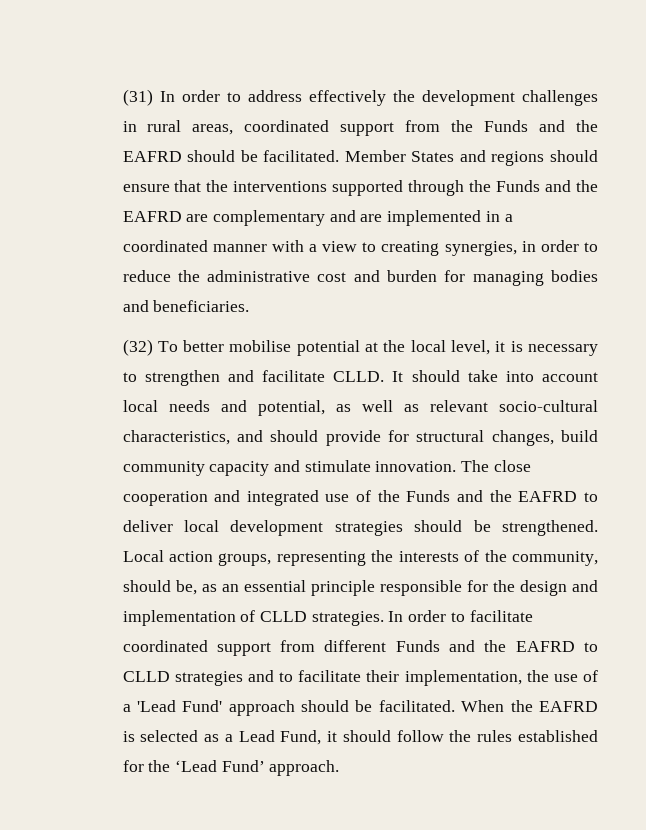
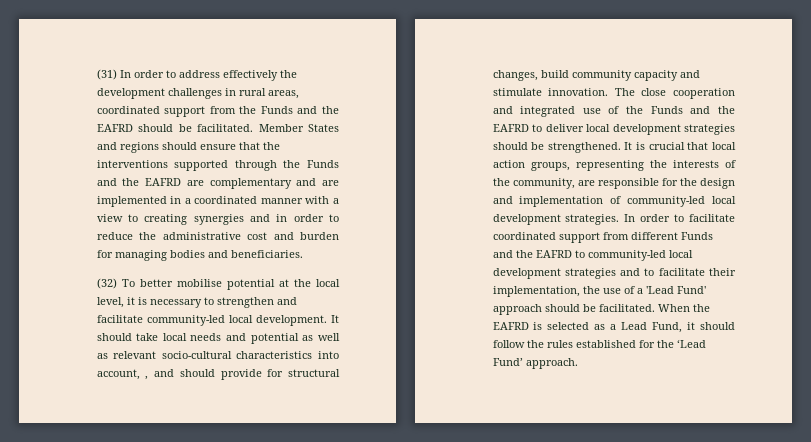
- Member States and regions should ensure that the interventions supported through the Funds and the EAFRD are complementary and are implemented in a coordinated manner with a view to creating synergies, in order to reduce the administrative cost and burden for managing bodies and beneficiaries.
+ Member States and regions should ensure that the interventions supported through the Funds and the EAFRD are complementary and are implemented in a coordinated manner with a view to creating synergies and in order to reduce the administrative cost and burden for managing bodies and beneficiaries.
- (32) To better mobilise potential at the local level, it is necessary to strengthen and facilitate CLLD.
+ (32) To better mobilise potential at the local level, it is necessary to strengthen and facilitate community-led local development.
- It should take into account local needs and potential, as well as relevant socio-cultural characteristics, and should provide for structural changes, build community capacity and stimulate innovation.
+ It should take local needs and potential as well as relevant socio-cultural characteristics into account, , and should provide for structural changes, build community capacity and stimulate innovation.
- Local action groups, representing the interests of the community, should be, as an essential principle responsible for the design and implementation of CLLD strategies.
+ It is crucial that local action groups, representing the interests of the community, are responsible for the design and implementation of community-led local development strategies.
- In order to facilitate coordinated support from different Funds and the EAFRD to CLLD strategies and to facilitate their implementation, the use of a 'Lead Fund' approach should be facilitated.
+ In order to facilitate coordinated support from different Funds and the EAFRD to community-led local development strategies and to facilitate their implementation, the use of a 'Lead Fund' approach should be facilitated.

